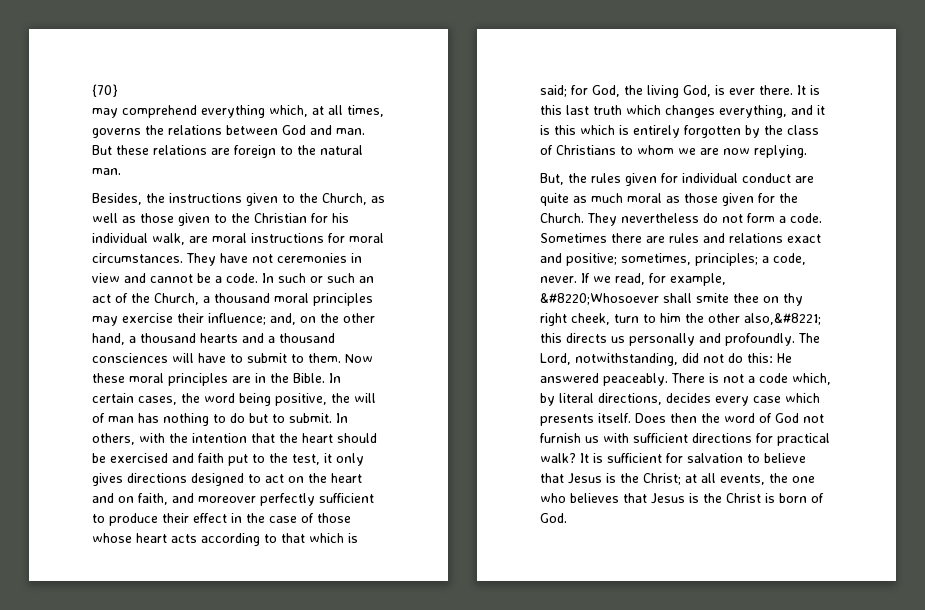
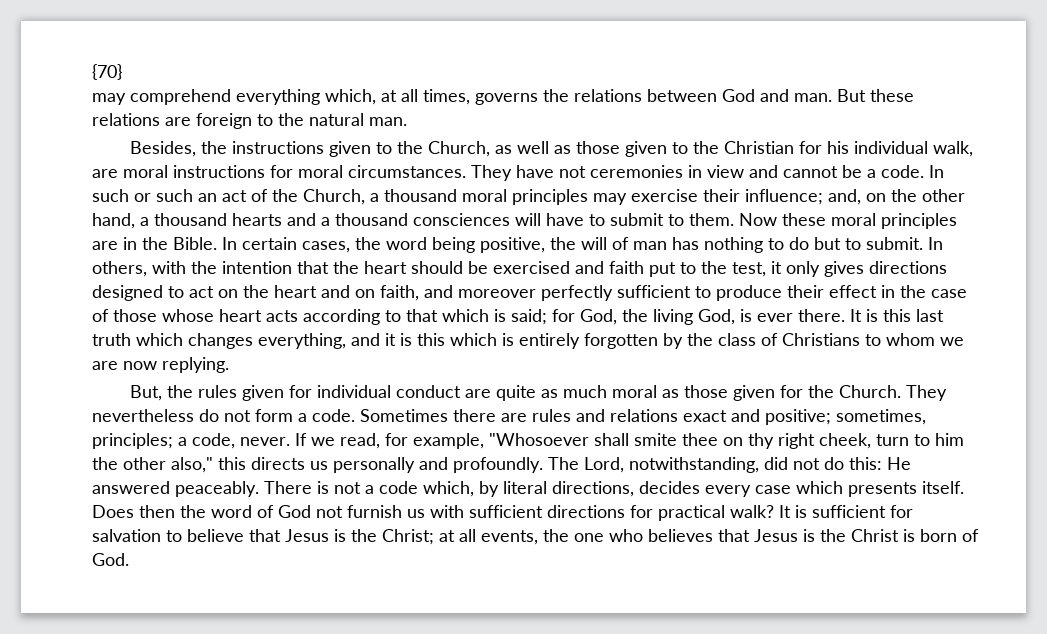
- If we read, for example, &#8220;Whosoever shall smite thee on thy right cheek, turn to him the other also,&#8221; this directs us personally and profoundly.
+ If we read, for example, "Whosoever shall smite thee on thy right cheek, turn to him the other also," this directs us personally and profoundly.

